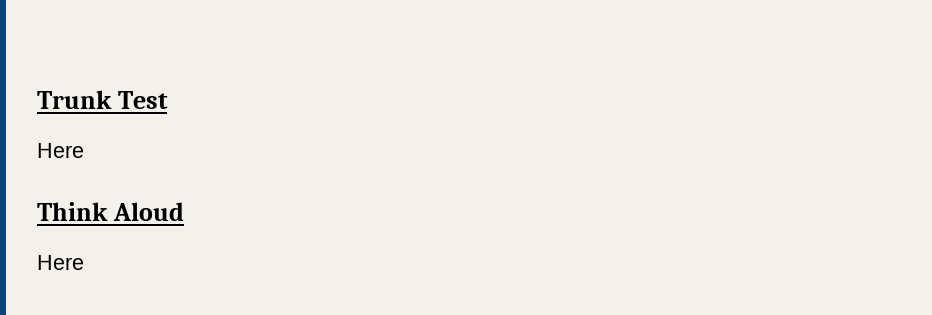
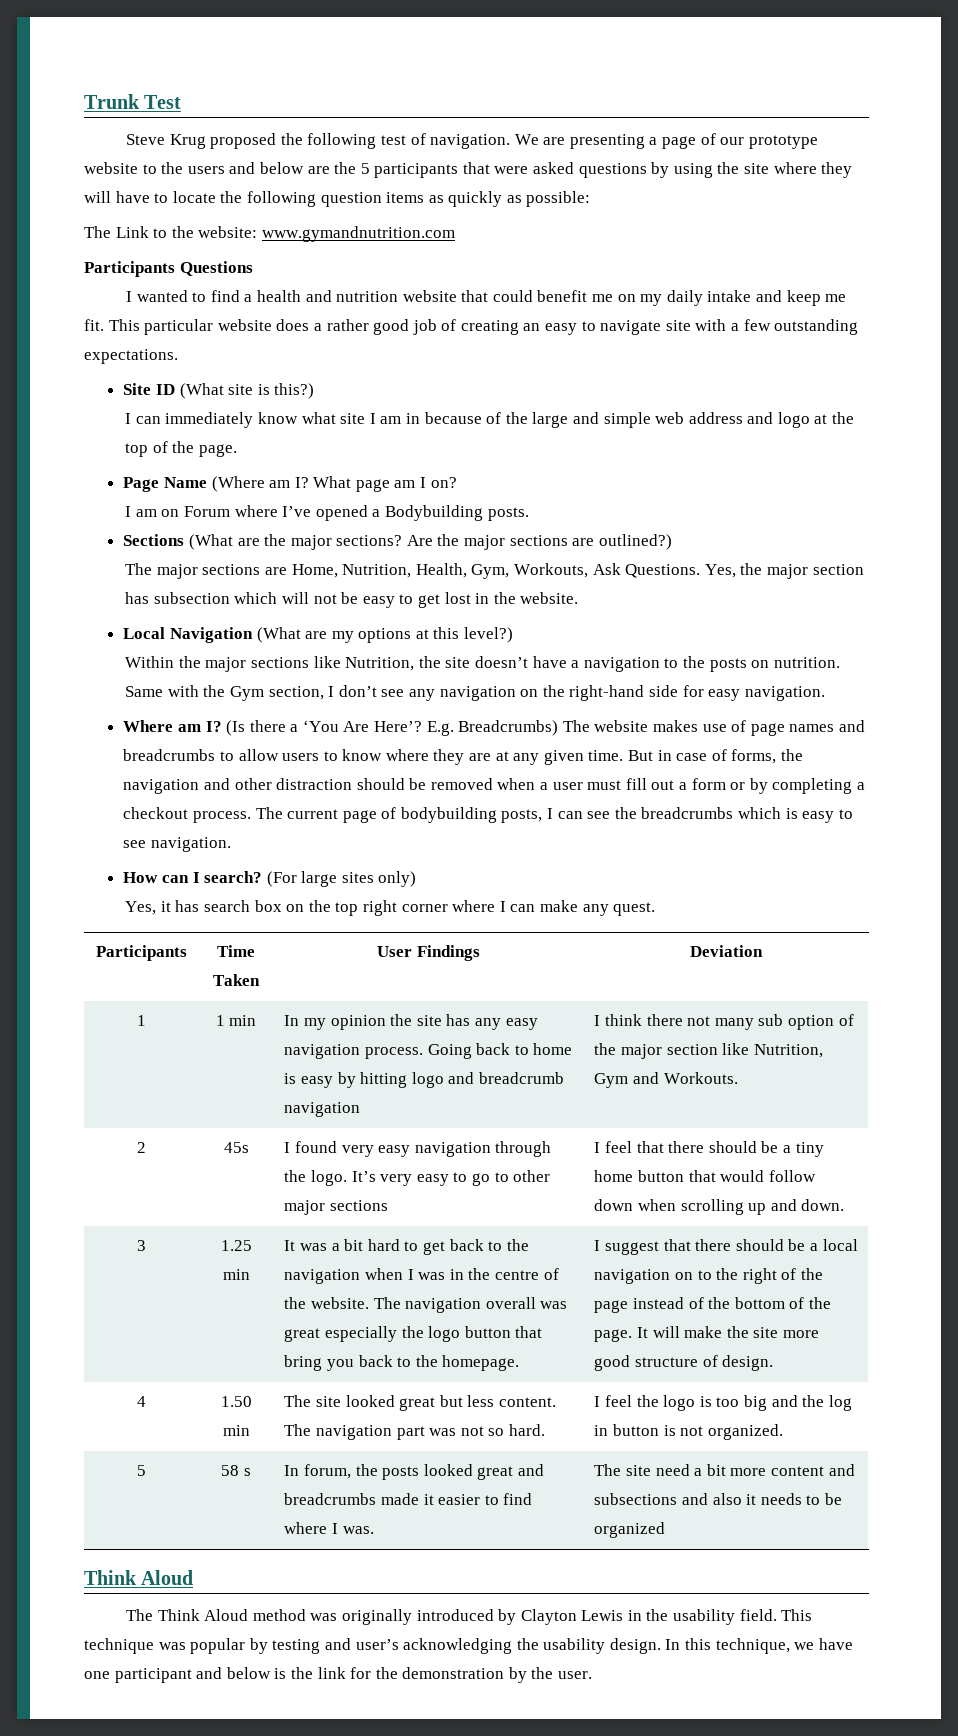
  Trunk Test
- Here
+ Steve Krug proposed the following test of navigation. We are presenting a page of our prototype website to the users and below are the 5 participants that were asked questions by using the site where they will have to locate the following question items as quickly as possible:
+ The Link to the website: www.gymandnutrition.com
+ Participants Questions
+ I wanted to find a health and nutrition website that could benefit me on my daily intake and keep me fit. This particular website does a rather good job of creating an easy to navigate site with a few outstanding expectations.
+ Site ID (What site is this?)
+ I can immediately know what site I am in because of the large and simple web address and logo at the top of the page.
+ Page Name (Where am I? What page am I on?
+ I am on Forum where I’ve opened a Bodybuilding posts.
+ Sections (What are the major sections? Are the major sections are outlined?)
+ The major sections are Home, Nutrition, Health, Gym, Workouts, Ask Questions. Yes, the major section has subsection which will not be easy to get lost in the website.
+ Local Navigation (What are my options at this level?)
+ Within the major sections like Nutrition, the site doesn’t have a navigation to the posts on nutrition. Same with the Gym section, I don’t see any navigation on the right-hand side for easy navigation.
+ Where am I? (Is there a ‘You Are Here’? E.g. Breadcrumbs) The website makes use of page names and breadcrumbs to allow users to know where they are at any given time. But in case of forms, the navigation and other distraction should be removed when a user must fill out a form or by completing a checkout process. The current page of bodybuilding posts, I can see the breadcrumbs which is easy to see navigation.
+ How can I search? (For large sites only)
+ Yes, it has search box on the top right corner where I can make any quest.
+ Participants | Time Taken | User Findings | Deviation
+ 1 | 1 min | In my opinion the site has any easy navigation process. Going back to home is easy by hitting logo and breadcrumb navigation | I think there not many sub option of the major section like Nutrition, Gym and Workouts.
+ 2 | 45s | I found very easy navigation through the logo. It’s very easy to go to other major sections | I feel that there should be a tiny home button that would follow down when scrolling up and down.
+ 3 | 1.25 min | It was a bit hard to get back to the navigation when I was in the centre of the website. The navigation overall was great especially the logo button that bring you back to the homepage. | I suggest that there should be a local navigation on to the right of the page instead of the bottom of the page. It will make the site more good structure of design.
+ 4 | 1.50 min | The site looked great but less content. The navigation part was not so hard. | I feel the logo is too big and the log in button is not organized.
+ 5 | 58 s | In forum, the posts looked great and breadcrumbs made it easier to find where I was. | The site need a bit more content and subsections and also it needs to be organized
  Think Aloud
- Here
+ The Think Aloud method was originally introduced by Clayton Lewis in the usability field. This technique was popular by testing and user’s acknowledging the usability design. In this technique, we have one participant and below is the link for the demonstration by the user.

